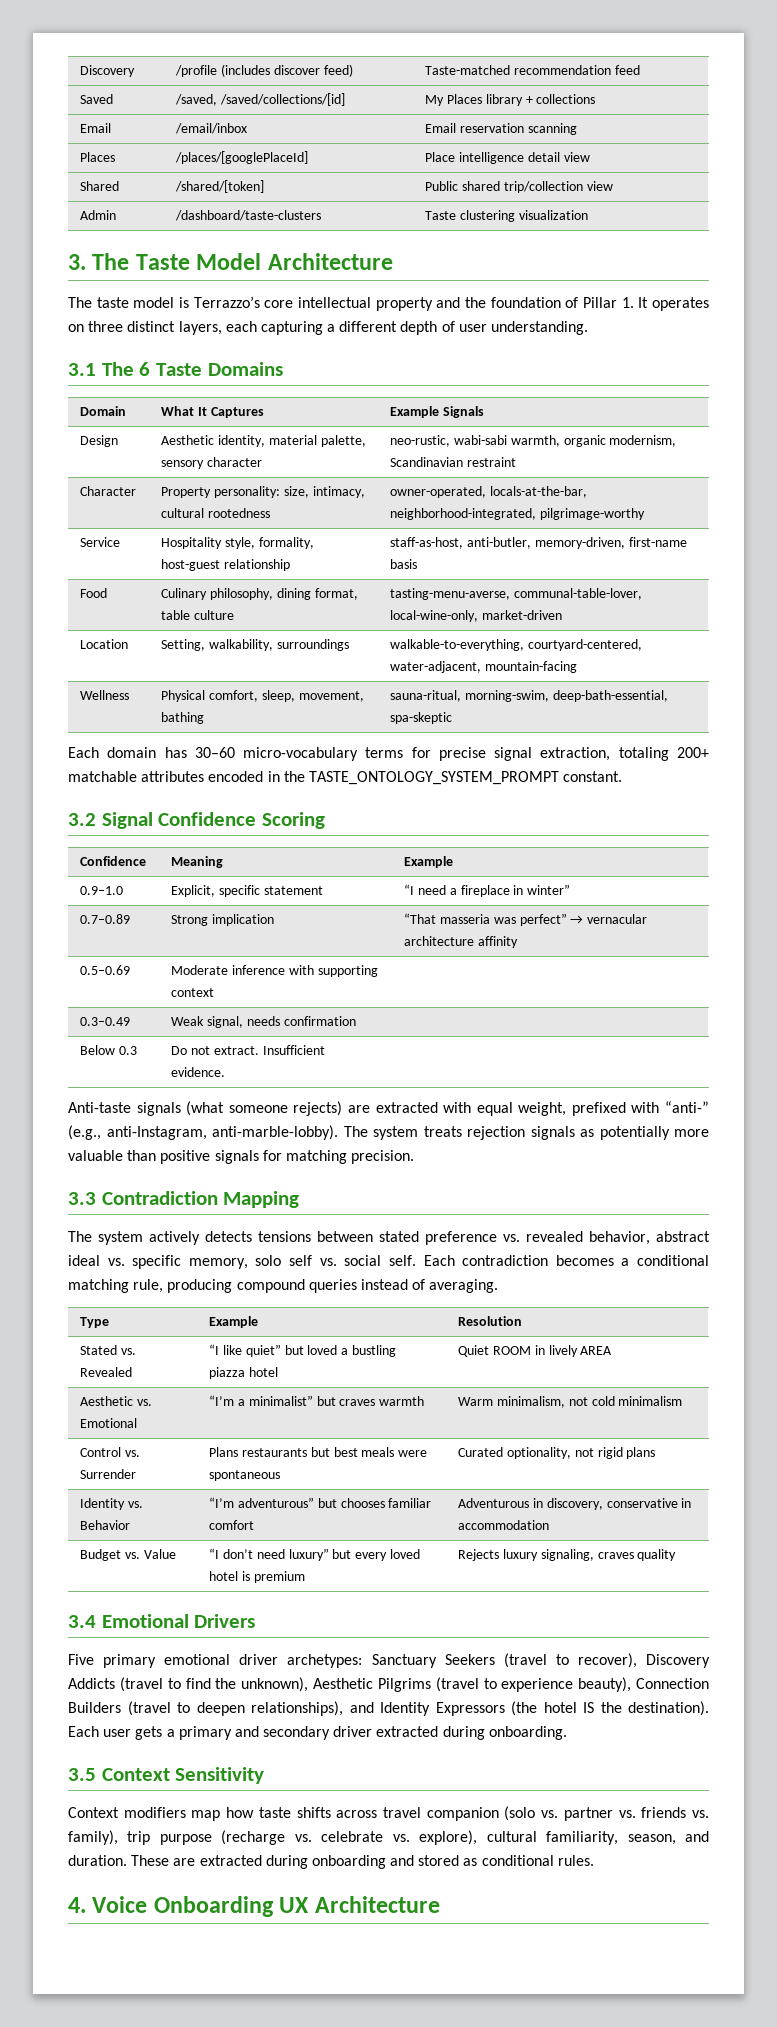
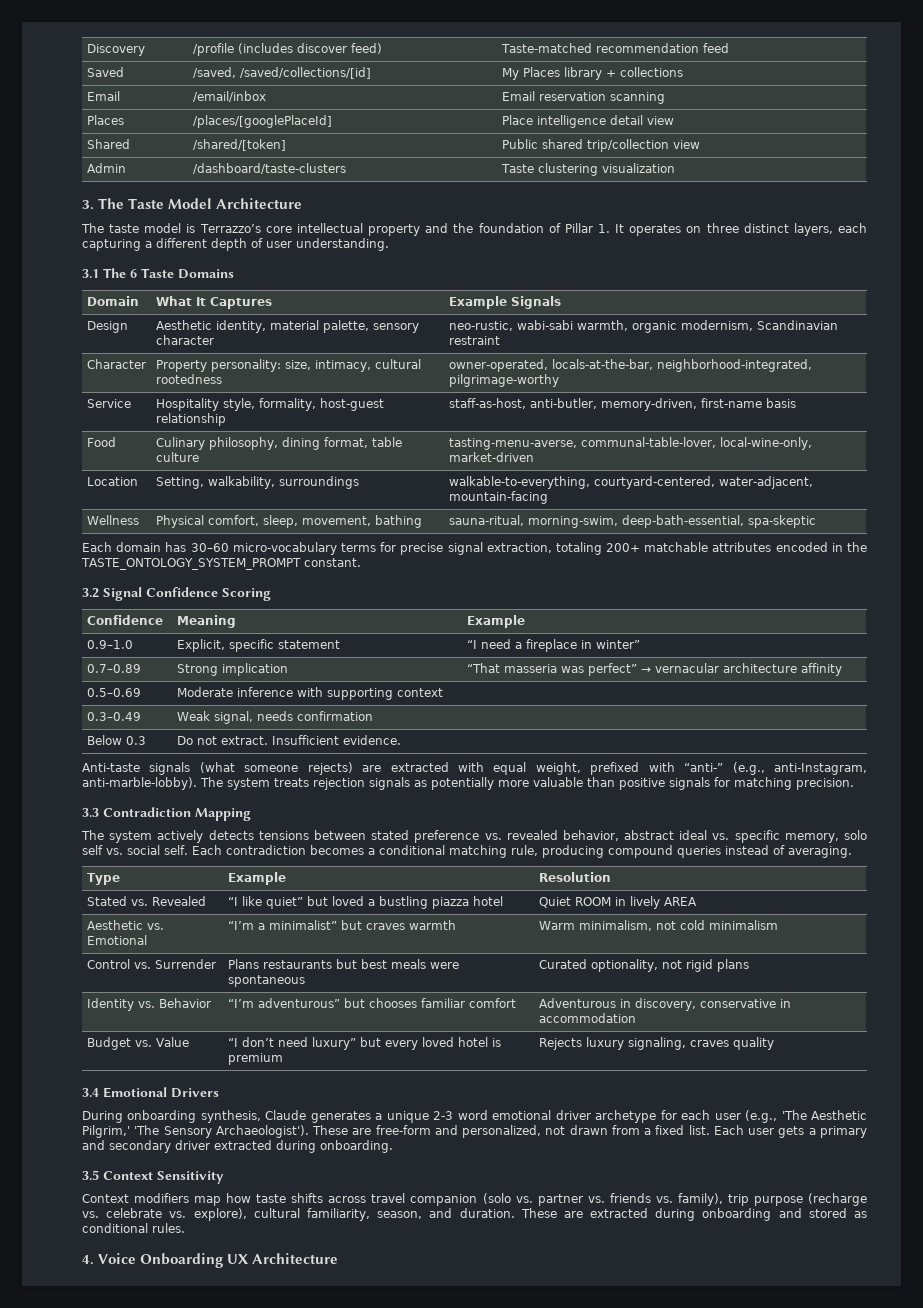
- Five primary emotional driver archetypes: Sanctuary Seekers (travel to recover), Discovery Addicts (travel to find the unknown), Aesthetic Pilgrims (travel to experience beauty), Connection Builders (travel to deepen relationships), and Identity Expressors (the hotel IS the destination).
+ During onboarding synthesis, Claude generates a unique 2-3 word emotional driver archetype for each user (e.g., 'The Aesthetic Pilgrim,' 'The Sensory Archaeologist'). These are free-form and personalized, not drawn from a fixed list.

